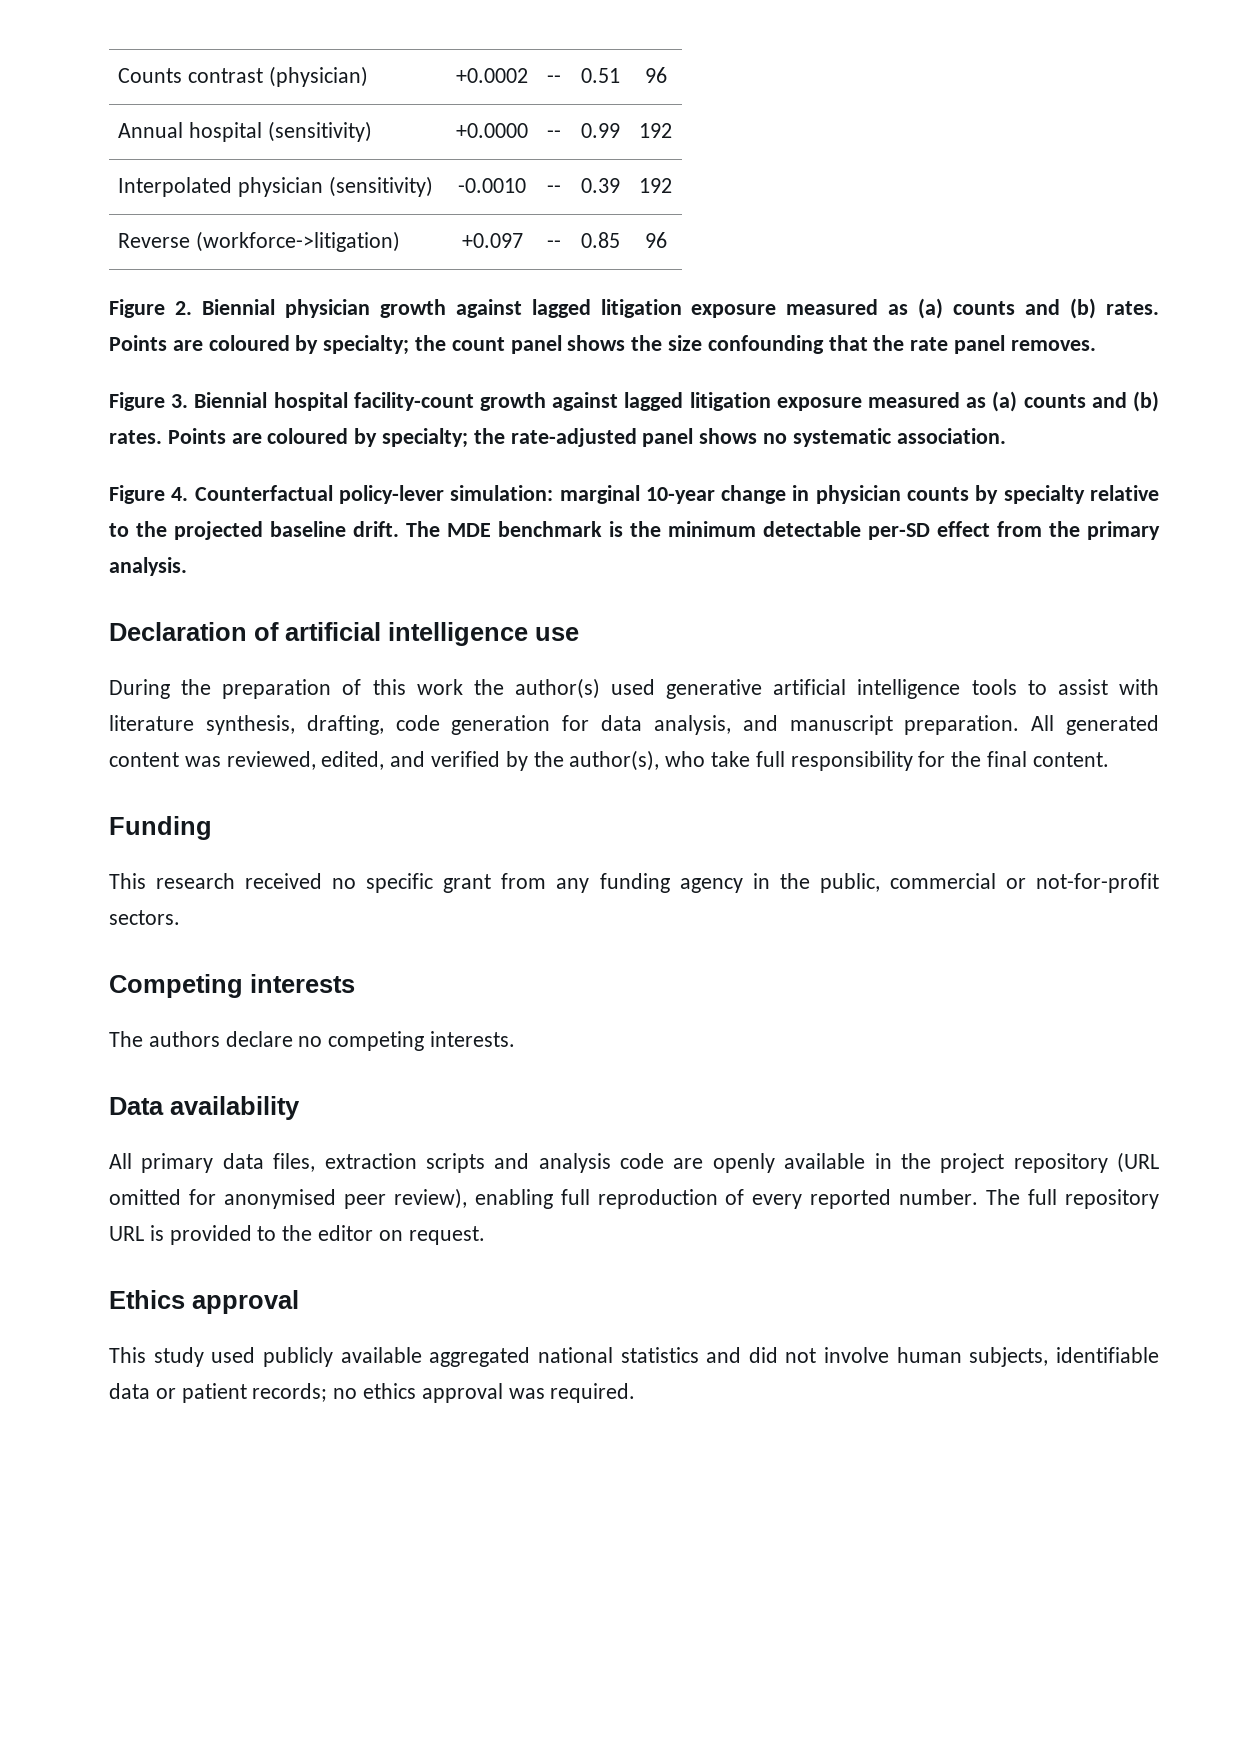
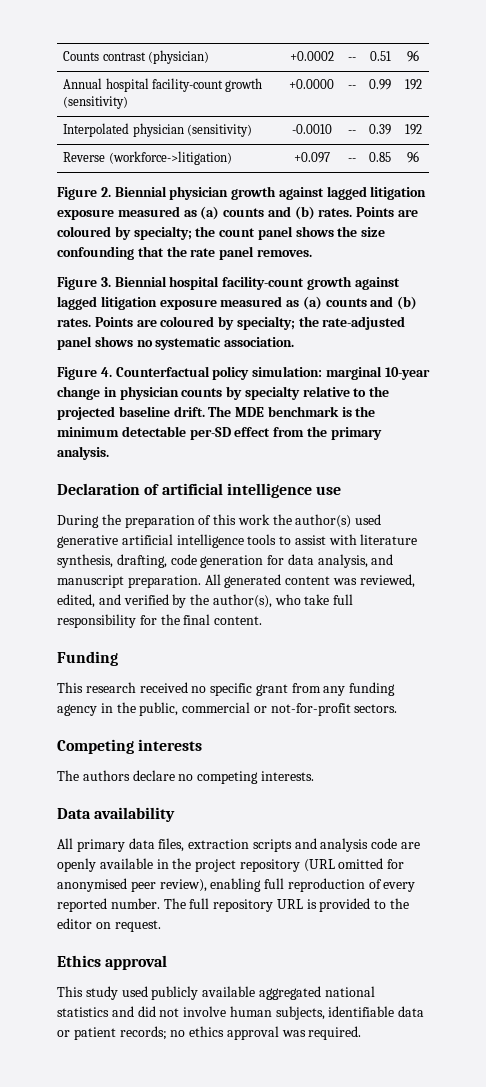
- Annual hospital (sensitivity) | +0.0000 | -- | 0.99 | 192
+ Annual hospital facility-count growth (sensitivity) | +0.0000 | -- | 0.99 | 192
- Figure 4. Counterfactual policy-lever simulation: marginal 10-year change in physician counts by specialty relative to the projected baseline drift.
+ Figure 4. Counterfactual policy simulation: marginal 10-year change in physician counts by specialty relative to the projected baseline drift.

